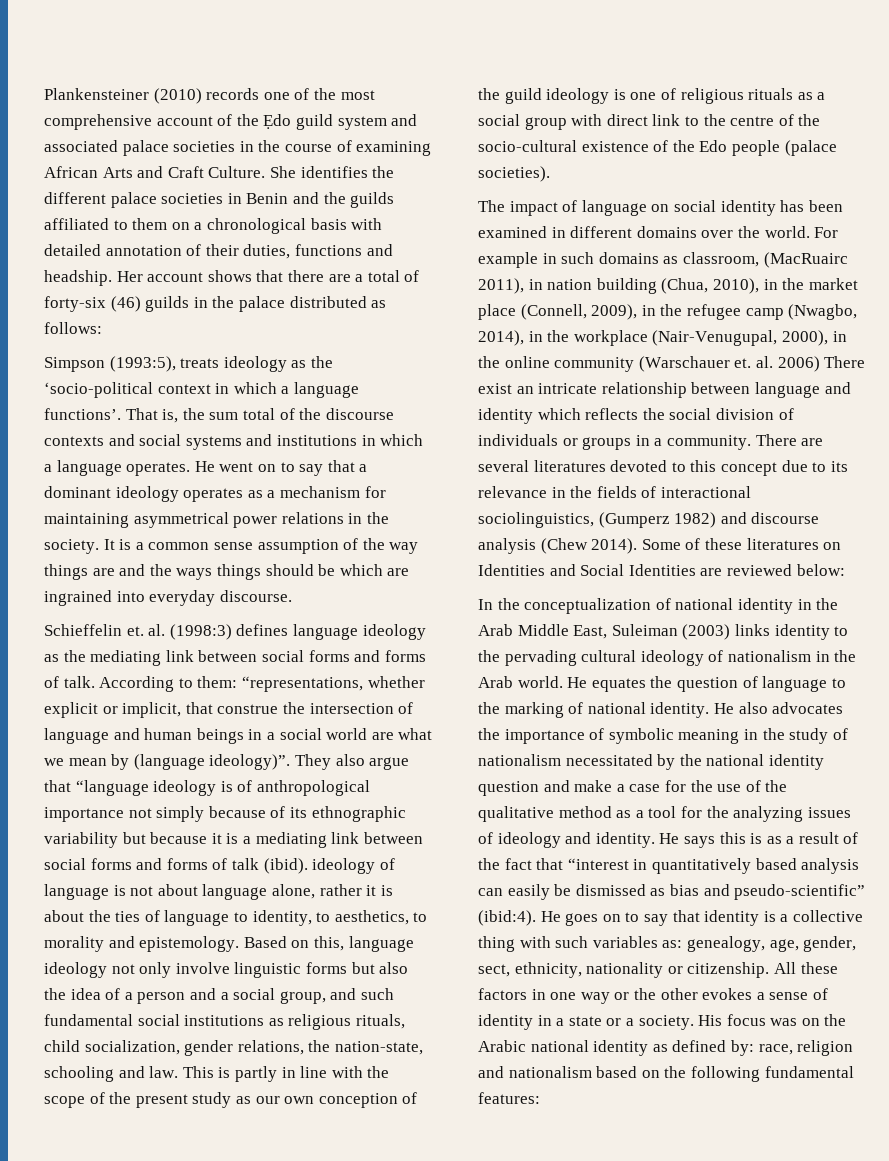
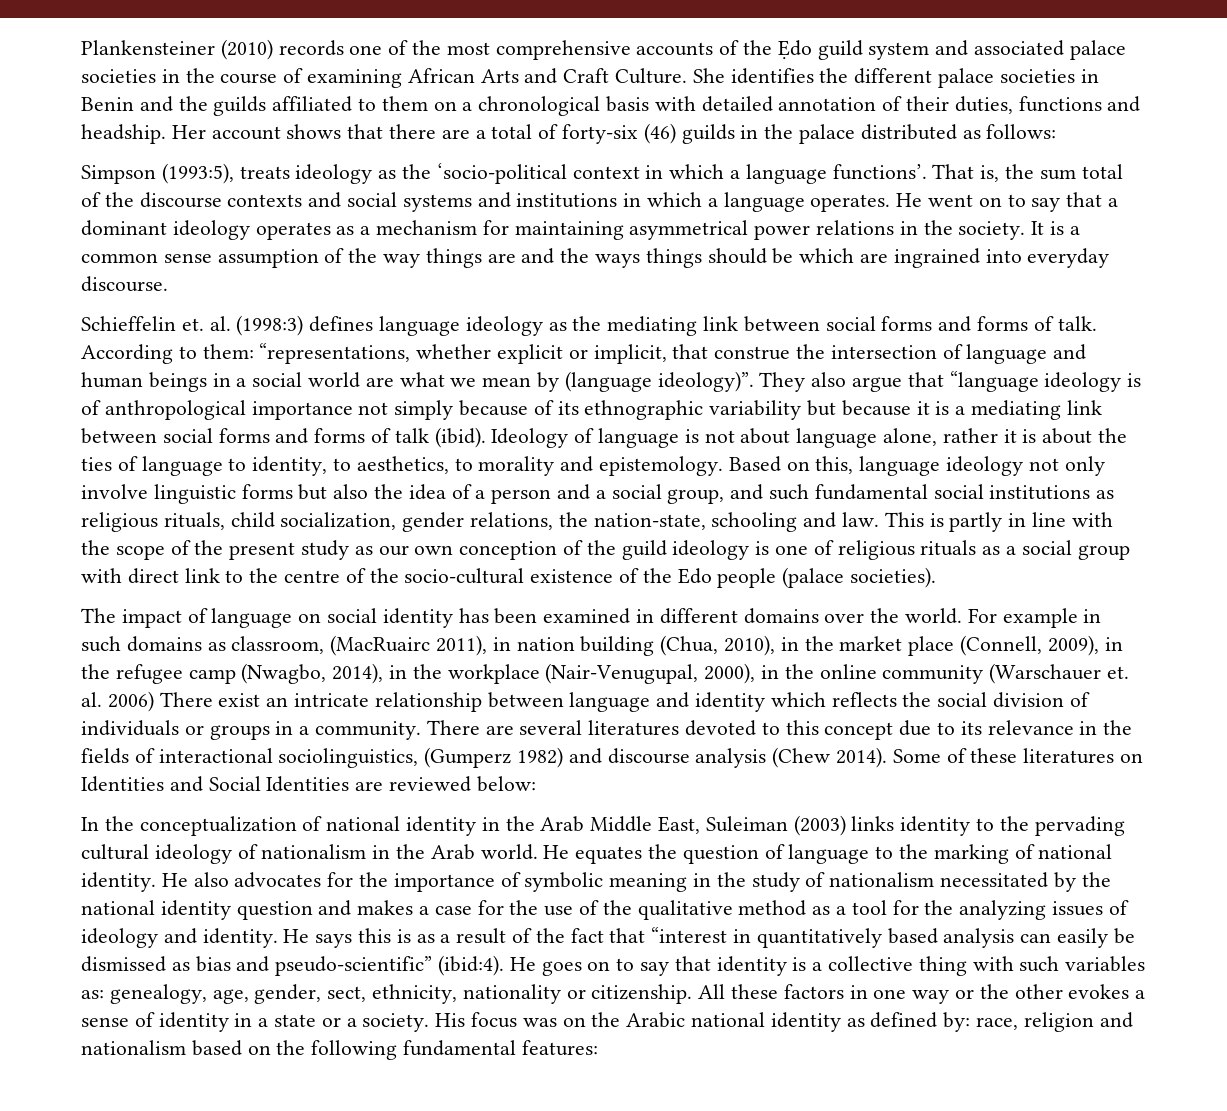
- Plankensteiner (2010) records one of the most comprehensive account of the Ẹdo guild system and associated palace societies in the course of examining African Arts and Craft Culture.
+ Plankensteiner (2010) records one of the most comprehensive accounts of the Ẹdo guild system and associated palace societies in the course of examining African Arts and Craft Culture.
- They also argue that “language ideology is of anthropological importance not simply because of its ethnographic variability but because it is a mediating link between social forms and forms of talk (ibid). ideology of language is not about language alone, rather it is about the ties of language to identity, to aesthetics, to morality and epistemology.
+ They also argue that “language ideology is of anthropological importance not simply because of its ethnographic variability but because it is a mediating link between social forms and forms of talk (ibid). Ideology of language is not about language alone, rather it is about the ties of language to identity, to aesthetics, to morality and epistemology.
- He also advocates the importance of symbolic meaning in the study of nationalism necessitated by the national identity question and make a case for the use of the qualitative method as a tool for the analyzing issues of ideology and identity.
+ He also advocates for the importance of symbolic meaning in the study of nationalism necessitated by the national identity question and makes a case for the use of the qualitative method as a tool for the analyzing issues of ideology and identity.

